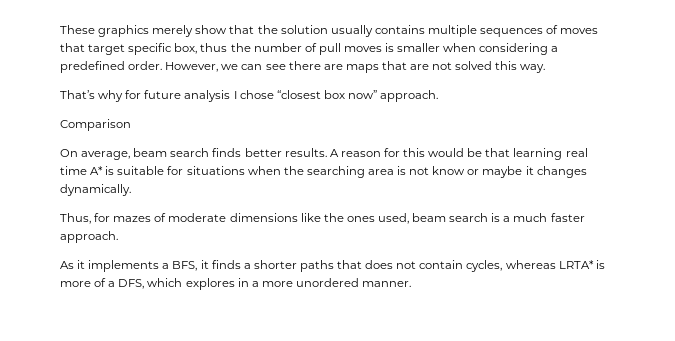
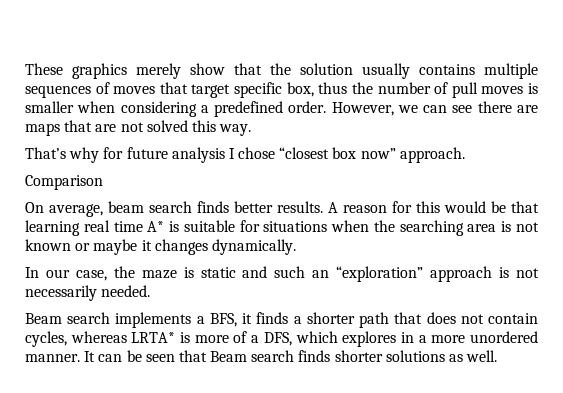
- A reason for this would be that learning real time A* is suitable for situations when the searching area is not know or maybe it changes dynamically.
+ A reason for this would be that learning real time A* is suitable for situations when the searching area is not known or maybe it changes dynamically.
- Thus, for mazes of moderate dimensions like the ones used, beam search is a much faster approach.
- As it implements a BFS, it finds a shorter paths that does not contain cycles, whereas LRTA* is more of a DFS, which explores in a more unordered manner.
+ In our case, the maze is static and such an “exploration” approach is not necessarily needed.
+ Beam search implements a BFS, it finds a shorter path that does not contain cycles, whereas LRTA* is more of a DFS, which explores in a more unordered manner.
+ It can be seen that Beam search finds shorter solutions as well.

